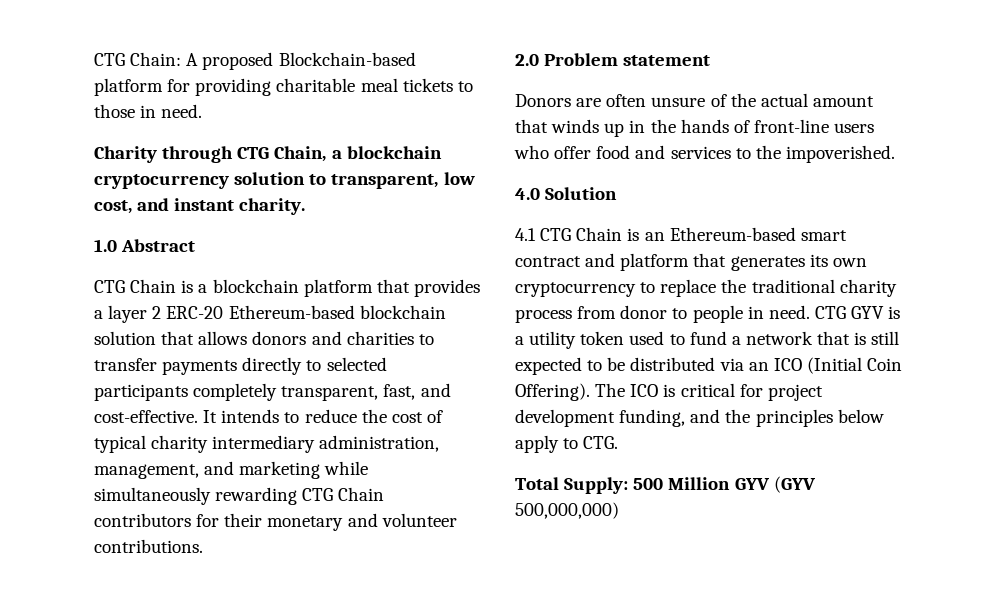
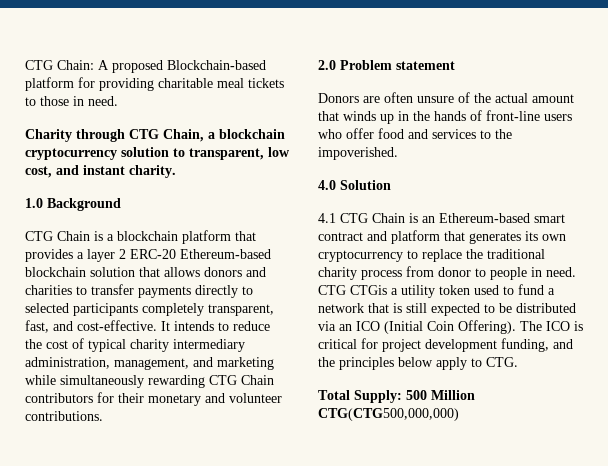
- 1.0 Abstract
+ 1.0 Background
- CTG GYV is a utility token used to fund a network that is still expected to be distributed via an ICO (Initial Coin Offering).
+ CTG CTGis a utility token used to fund a network that is still expected to be distributed via an ICO (Initial Coin Offering).
- Total Supply: 500 Million GYV (GYV 500,000,000)
+ Total Supply: 500 Million CTG(CTG500,000,000)

